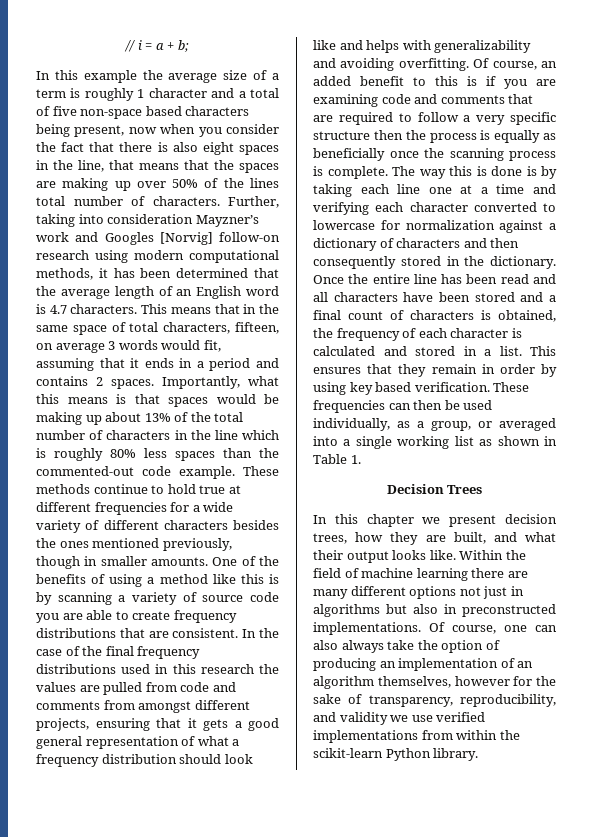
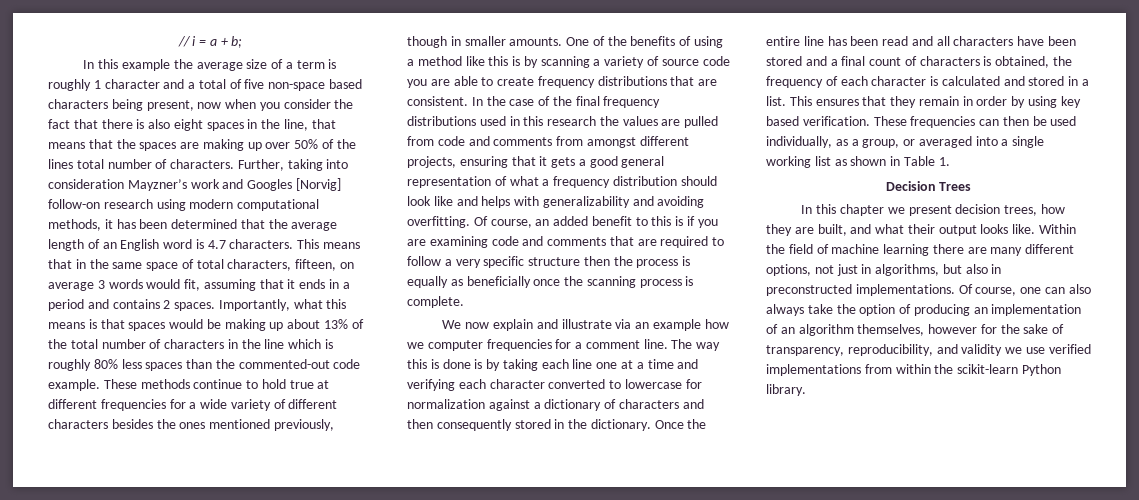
- Of course, an added benefit to this is if you are examining code and comments that are required to follow a very specific structure then the process is equally as beneficially once the scanning process is complete. The way this is done is by taking each line one at a time and verifying each character converted to lowercase for normalization against a dictionary of characters and then consequently stored in the dictionary.
+ Of course, an added benefit to this is if you are examining code and comments that are required to follow a very specific structure then the process is equally as beneficially once the scanning process is complete.
+ We now explain and illustrate via an example how we computer frequencies for a comment line. The way this is done is by taking each line one at a time and verifying each character converted to lowercase for normalization against a dictionary of characters and then consequently stored in the dictionary.
- Within the field of machine learning there are many different options not just in algorithms but also in preconstructed implementations.
+ Within the field of machine learning there are many different options, not just in algorithms, but also in preconstructed implementations.

